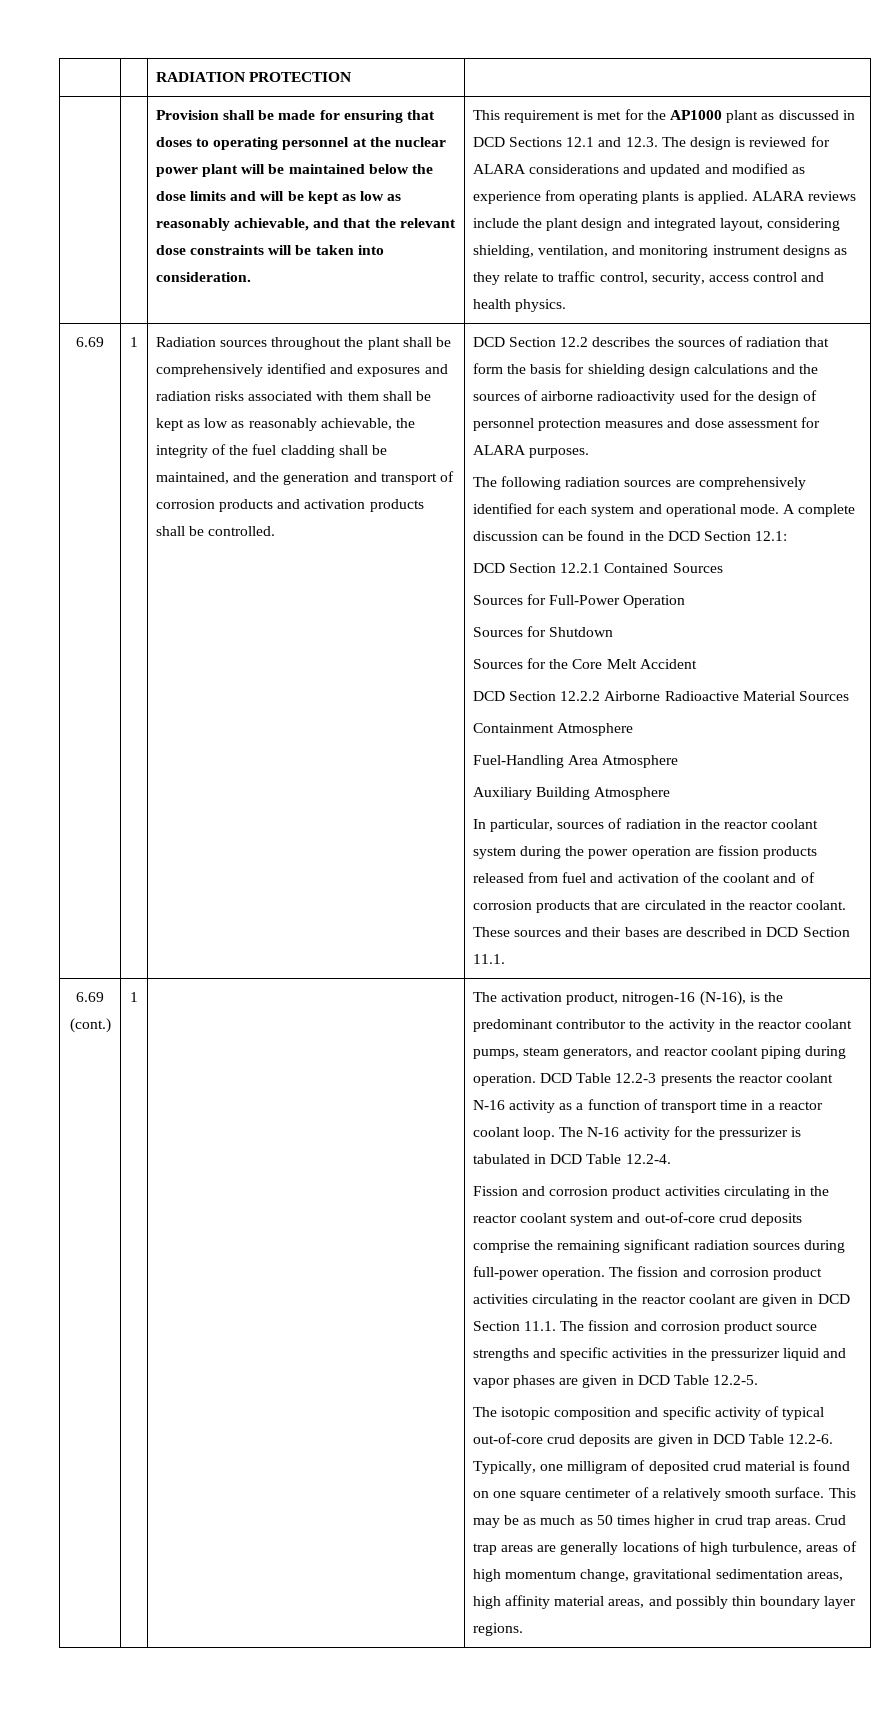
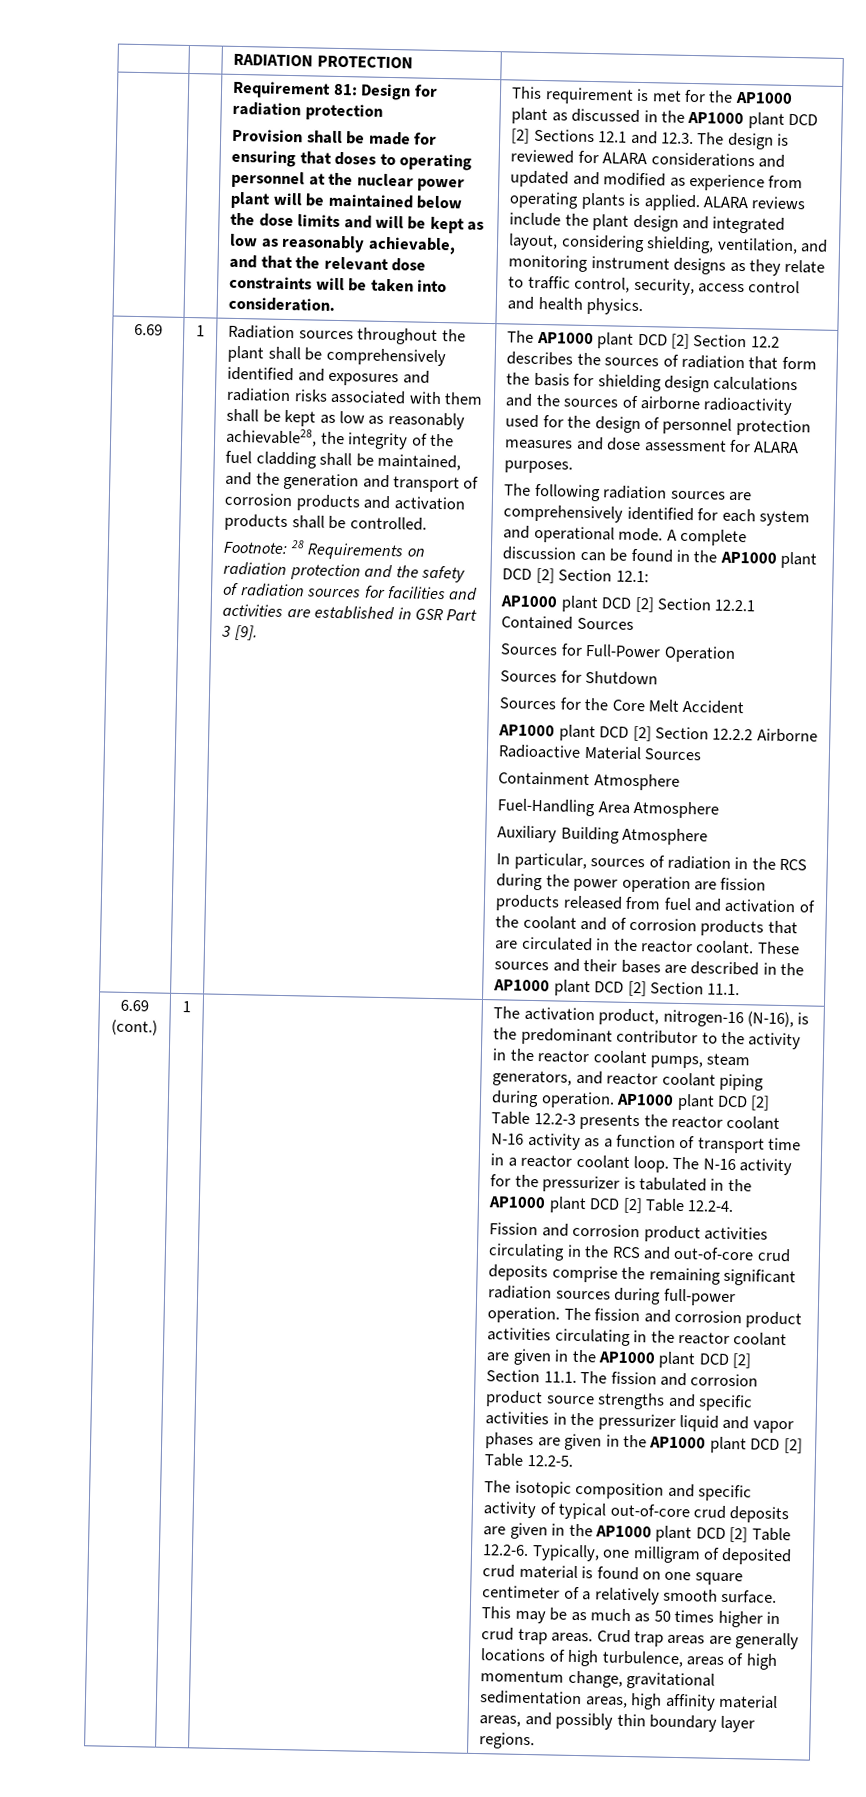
+ Requirement 81: Design for radiation protection
- This requirement is met for the AP1000 plant as discussed in DCD Sections 12.1 and 12.3. The design is reviewed for ALARA considerations and updated and modified as experience from operating plants is applied.
+ This requirement is met for the AP1000 plant as discussed in the AP1000 plant DCD [2] Sections 12.1 and 12.3. The design is reviewed for ALARA considerations and updated and modified as experience from operating plants is applied.
- Radiation sources throughout the plant shall be comprehensively identified and exposures and radiation risks associated with them shall be kept as low as reasonably achievable, the integrity of the fuel cladding shall be maintained, and the generation and transport of corrosion products and activation products shall be controlled.
+ Radiation sources throughout the plant shall be comprehensively identified and exposures and radiation risks associated with them shall be kept as low as reasonably achievable28, the integrity of the fuel cladding shall be maintained, and the generation and transport of corrosion products and activation products shall be controlled.
- DCD Section 12.2 describes the sources of radiation that form the basis for shielding design calculations and the sources of airborne radioactivity used for the design of personnel protection measures and dose assessment for ALARA purposes.
+ Footnote: 28 Requirements on radiation protection and the safety of radiation sources for facilities and activities are established in GSR Part 3 [9]. | The AP1000 plant DCD [2] Section 12.2 describes the sources of radiation that form the basis for shielding design calculations and the sources of airborne radioactivity used for the design of personnel protection measures and dose assessment for ALARA purposes.
- A complete discussion can be found in the DCD Section 12.1:
- DCD Section 12.2.1 Contained Sources
+ A complete discussion can be found in the AP1000 plant DCD [2] Section 12.1:
+ AP1000 plant DCD [2] Section 12.2.1 Contained Sources
- DCD Section 12.2.2 Airborne Radioactive Material Sources
+ AP1000 plant DCD [2] Section 12.2.2 Airborne Radioactive Material Sources
- In particular, sources of radiation in the reactor coolant system during the power operation are fission products released from fuel and activation of the coolant and of corrosion products that are circulated in the reactor coolant.
+ In particular, sources of radiation in the RCS during the power operation are fission products released from fuel and activation of the coolant and of corrosion products that are circulated in the reactor coolant.
- These sources and their bases are described in DCD Section 11.1.
+ These sources and their bases are described in the AP1000 plant DCD [2] Section 11.1.
- DCD Table 12.2-3 presents the reactor coolant N-16 activity as a function of transport time in a reactor coolant loop.
+ AP1000 plant DCD [2] Table 12.2-3 presents the reactor coolant N-16 activity as a function of transport time in a reactor coolant loop.
- The N-16 activity for the pressurizer is tabulated in DCD Table 12.2-4.
+ The N-16 activity for the pressurizer is tabulated in the AP1000 plant DCD [2] Table 12.2-4.
- Fission and corrosion product activities circulating in the reactor coolant system and out-of-core crud deposits comprise the remaining significant radiation sources during full-power operation.
+ Fission and corrosion product activities circulating in the RCS and out-of-core crud deposits comprise the remaining significant radiation sources during full-power operation.
- The fission and corrosion product activities circulating in the reactor coolant are given in DCD Section 11.1. The fission and corrosion product source strengths and specific activities in the pressurizer liquid and vapor phases are given in DCD Table 12.2-5.
+ The fission and corrosion product activities circulating in the reactor coolant are given in the AP1000 plant DCD [2] Section 11.1. The fission and corrosion product source strengths and specific activities in the pressurizer liquid and vapor phases are given in the AP1000 plant DCD [2] Table 12.2-5.
- The isotopic composition and specific activity of typical out-of-core crud deposits are given in DCD Table 12.2-6. Typically, one milligram of deposited crud material is found on one square centimeter of a relatively smooth surface.
+ The isotopic composition and specific activity of typical out-of-core crud deposits are given in the AP1000 plant DCD [2] Table 12.2-6. Typically, one milligram of deposited crud material is found on one square centimeter of a relatively smooth surface.

